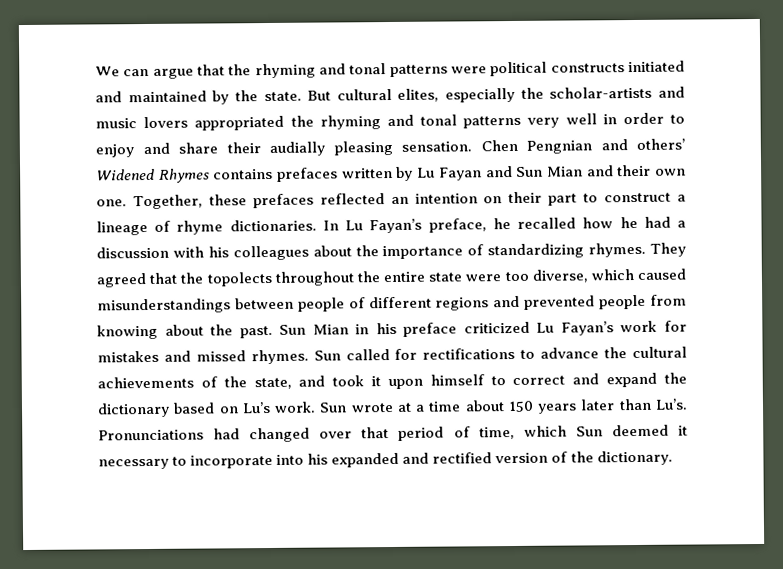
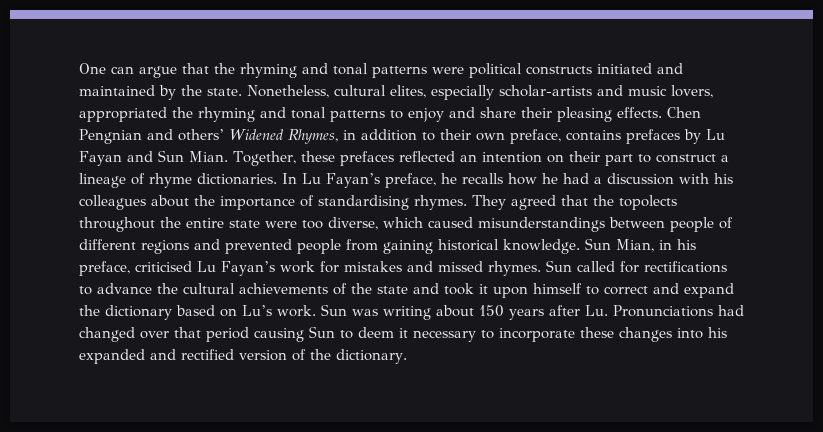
- We can argue that the rhyming and tonal patterns were political constructs initiated and maintained by the state.
+ One can argue that the rhyming and tonal patterns were political constructs initiated and maintained by the state.
- But cultural elites, especially the scholar-artists and music lovers appropriated the rhyming and tonal patterns very well in order to enjoy and share their audially pleasing sensation.
+ Nonetheless, cultural elites, especially scholar-artists and music lovers, appropriated the rhyming and tonal patterns to enjoy and share their pleasing effects.
- Chen Pengnian and others’ Widened Rhymes contains prefaces written by Lu Fayan and Sun Mian and their own one.
+ Chen Pengnian and others’ Widened Rhymes, in addition to their own preface, contains prefaces by Lu Fayan and Sun Mian.
- In Lu Fayan’s preface, he recalled how he had a discussion with his colleagues about the importance of standardizing rhymes.
+ In Lu Fayan’s preface, he recalls how he had a discussion with his colleagues about the importance of standardising rhymes.
- They agreed that the topolects throughout the entire state were too diverse, which caused misunderstandings between people of different regions and prevented people from knowing about the past. Sun Mian in his preface criticized Lu Fayan’s work for mistakes and missed rhymes.
+ They agreed that the topolects throughout the entire state were too diverse, which caused misunderstandings between people of different regions and prevented people from gaining historical knowledge. Sun Mian, in his preface, criticised Lu Fayan’s work for mistakes and missed rhymes.
- Sun called for rectifications to advance the cultural achievements of the state, and took it upon himself to correct and expand the dictionary based on Lu’s work.
+ Sun called for rectifications to advance the cultural achievements of the state and took it upon himself to correct and expand the dictionary based on Lu’s work.
- Sun wrote at a time about 150 years later than Lu’s. Pronunciations had changed over that period of time, which Sun deemed it necessary to incorporate into his expanded and rectified version of the dictionary.
+ Sun was writing about 150 years after Lu. Pronunciations had changed over that period causing Sun to deem it necessary to incorporate these changes into his expanded and rectified version of the dictionary.

